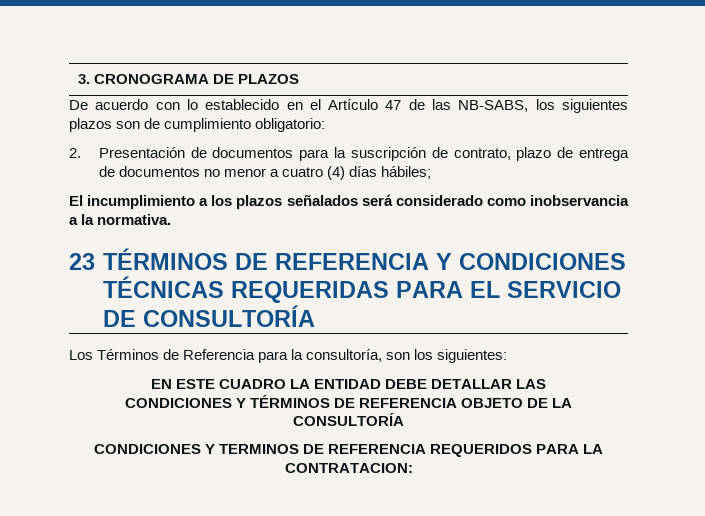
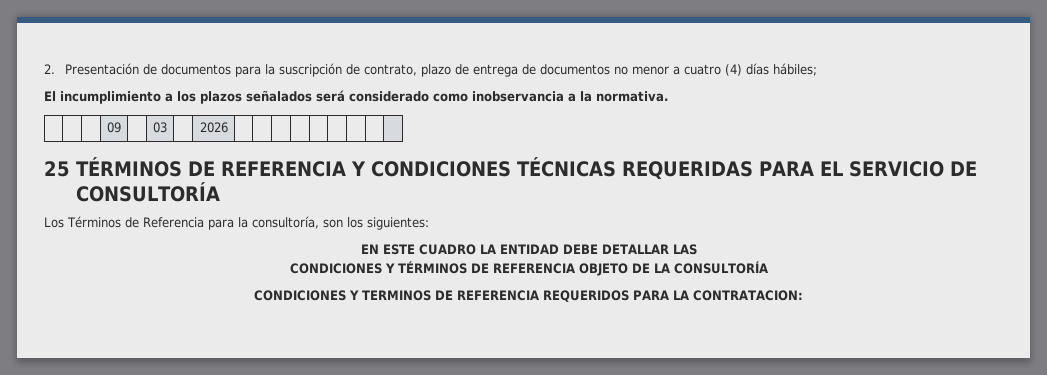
- 3. CRONOGRAMA DE PLAZOS
- De acuerdo con lo establecido en el Artículo 47 de las NB-SABS, los siguientes plazos son de cumplimiento obligatorio:
- 23 TÉRMINOS DE REFERENCIA Y CONDICIONES TÉCNICAS REQUERIDAS PARA EL SERVICIO DE CONSULTORÍA
+ | | | 09 | | 03 | | 2026 | | | | | | | | |
+ 25 TÉRMINOS DE REFERENCIA Y CONDICIONES TÉCNICAS REQUERIDAS PARA EL SERVICIO DE CONSULTORÍA

